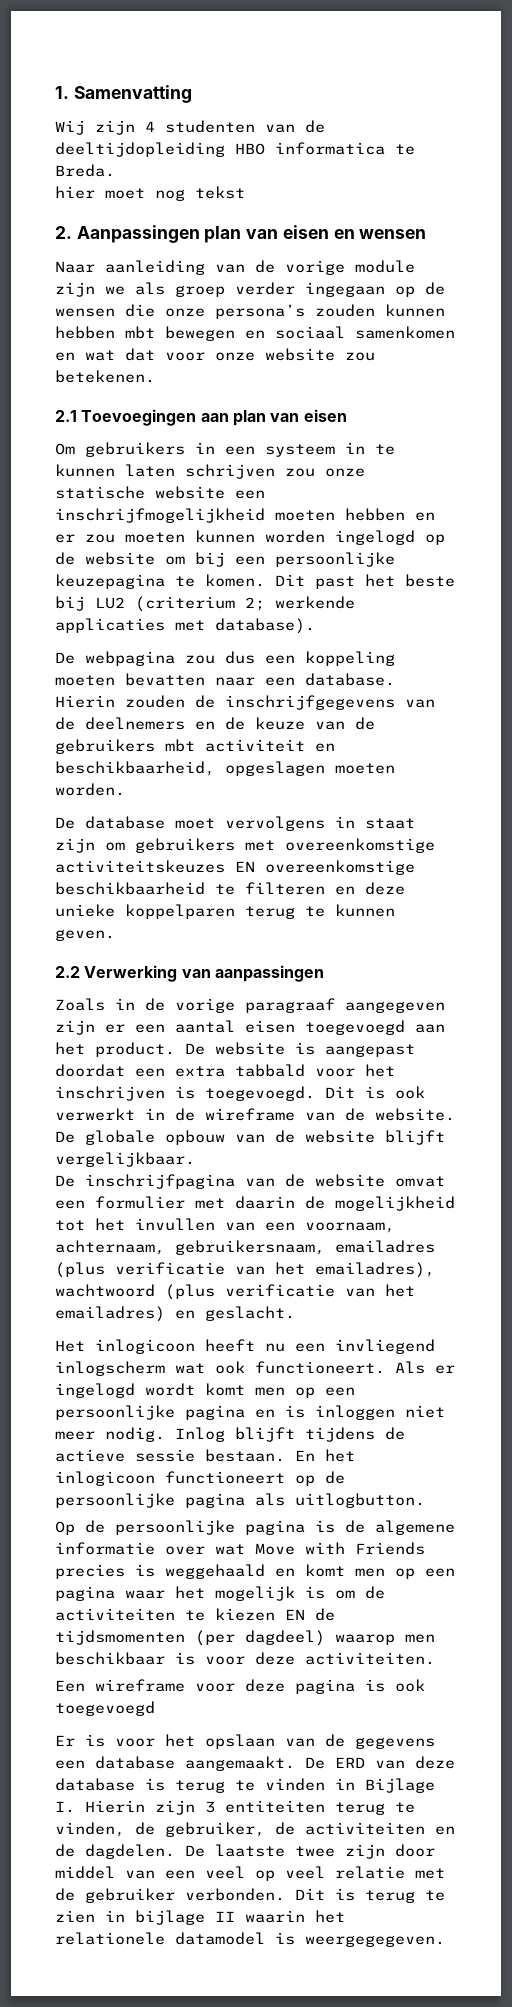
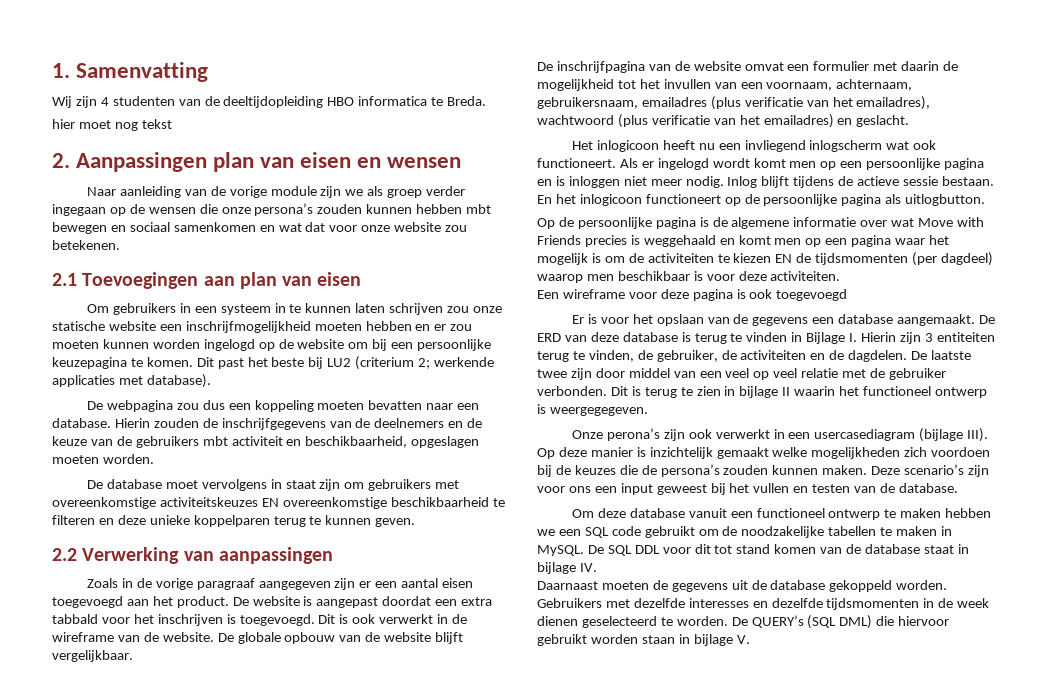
- Dit is terug te zien in bijlage II waarin het relationele datamodel is weergegegeven.
+ Dit is terug te zien in bijlage II waarin het functioneel ontwerp is weergegegeven.
+ Onze perona’s zijn ook verwerkt in een usercasediagram (bijlage III). Op deze manier is inzichtelijk gemaakt welke mogelijkheden zich voordoen bij de keuzes die de persona’s zouden kunnen maken. Deze scenario’s zijn voor ons een input geweest bij het vullen en testen van de database.
+ Om deze database vanuit een functioneel ontwerp te maken hebben we een SQL code gebruikt om de noodzakelijke tabellen te maken in MySQL. De SQL DDL voor dit tot stand komen van de database staat in bijlage IV.
+ Daarnaast moeten de gegevens uit de database gekoppeld worden. Gebruikers met dezelfde interesses en dezelfde tijdsmomenten in de week dienen geselecteerd te worden. De QUERY’s (SQL DML) die hiervoor gebruikt worden staan in bijlage V.

